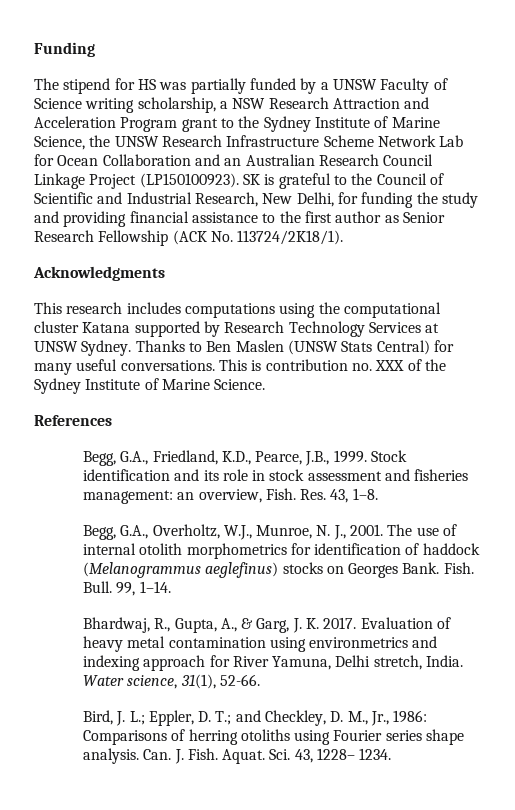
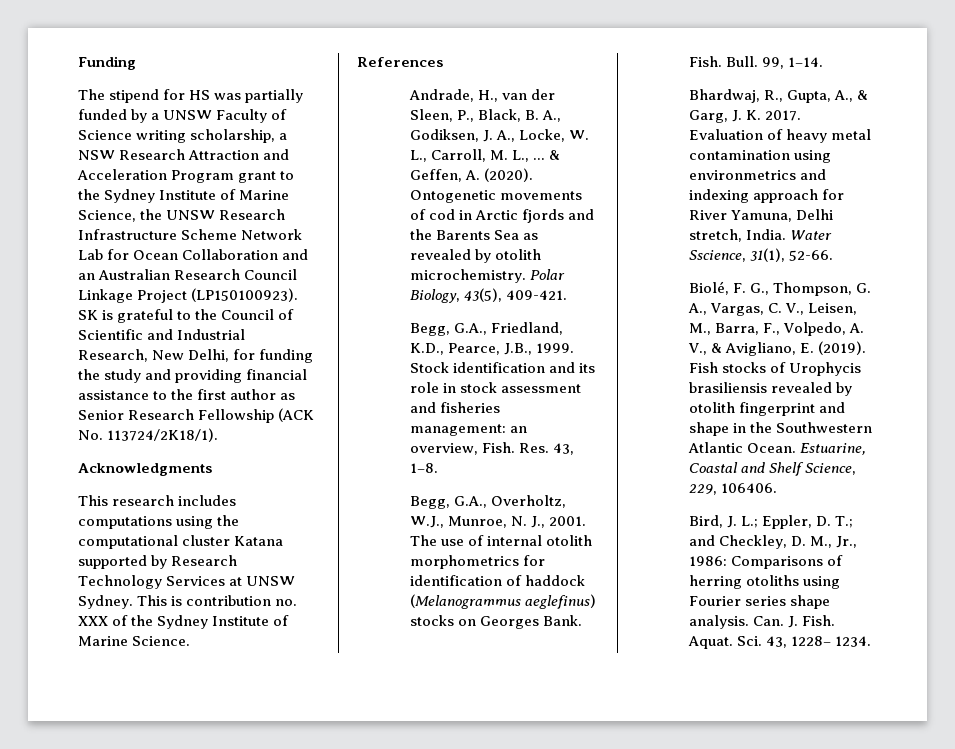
- Thanks to Ben Maslen (UNSW Stats Central) for many useful conversations.
+ Andrade, H., van der Sleen, P., Black, B. A., Godiksen, J. A., Locke, W. L., Carroll, M. L., ... & Geffen, A. (2020). Ontogenetic movements of cod in Arctic fjords and the Barents Sea as revealed by otolith microchemistry. Polar Biology, 43(5), 409-421.
- Water science, 31(1), 52-66.
+ Water Sscience, 31(1), 52-66.
+ Biolé, F. G., Thompson, G. A., Vargas, C. V., Leisen, M., Barra, F., Volpedo, A. V., & Avigliano, E. (2019). Fish stocks of Urophycis brasiliensis revealed by otolith fingerprint and shape in the Southwestern Atlantic Ocean. Estuarine, Coastal and Shelf Science, 229, 106406.

